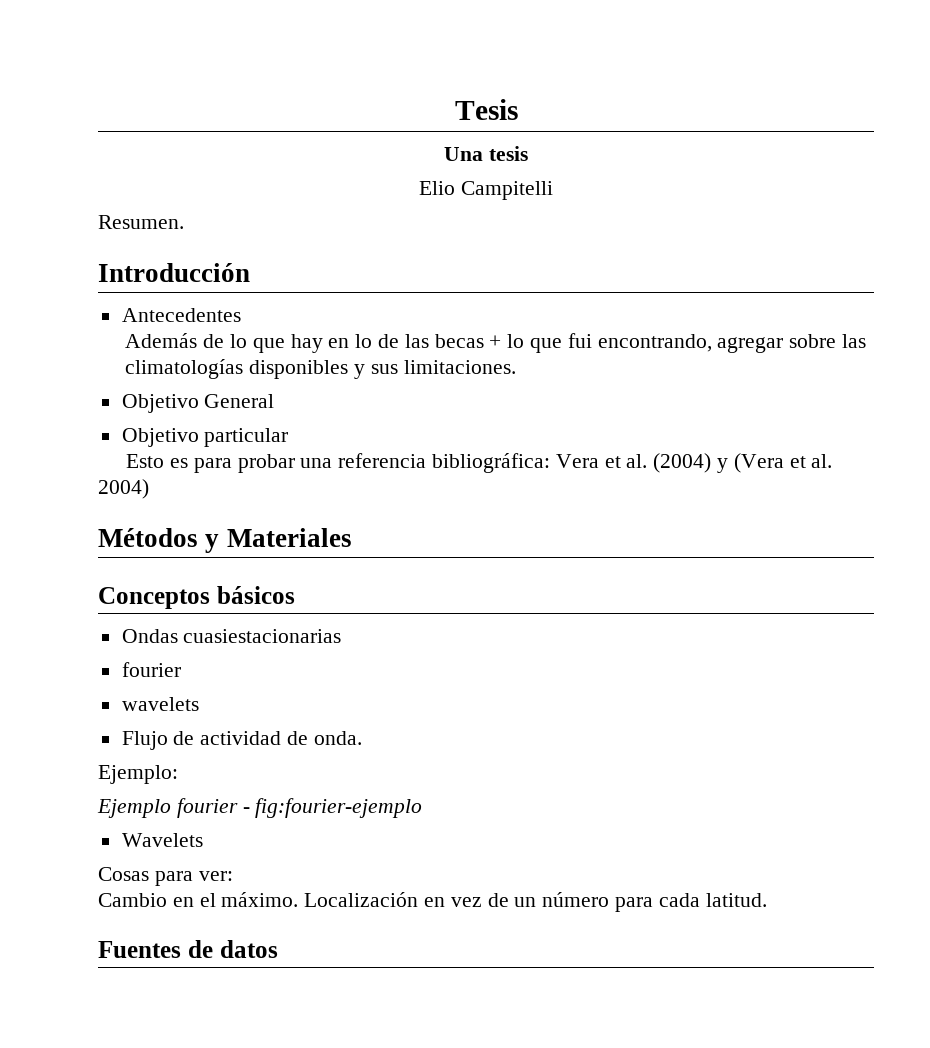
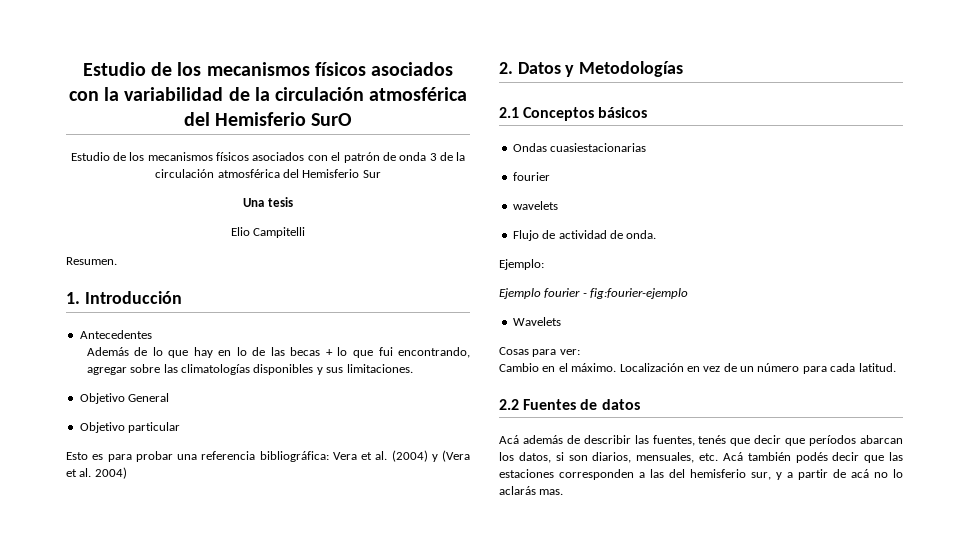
- Tesis
+ Estudio de los mecanismos físicos asociados con la variabilidad de la circulación atmosférica del Hemisferio SurO
+ Estudio de los mecanismos físicos asociados con el patrón de onda 3 de la circulación atmosférica del Hemisferio Sur
- Introducción
+ 1. Introducción
- Métodos y Materiales
- Conceptos básicos
+ 2. Datos y Metodologías
+ 2.1 Conceptos básicos
- Fuentes de datos
+ 2.2 Fuentes de datos
+ Acá además de describir las fuentes, tenés que decir que períodos abarcan los datos, si son diarios, mensuales, etc. Acá también podés decir que las estaciones corresponden a las del hemisferio sur, y a partir de acá no lo aclarás mas.

